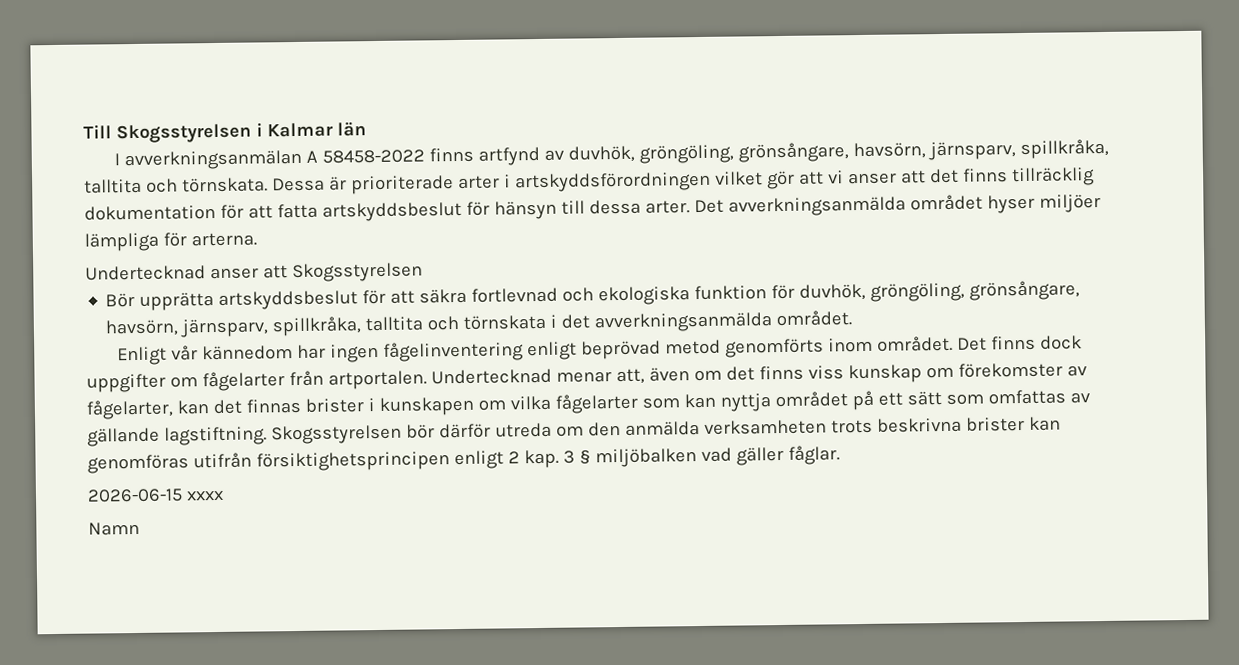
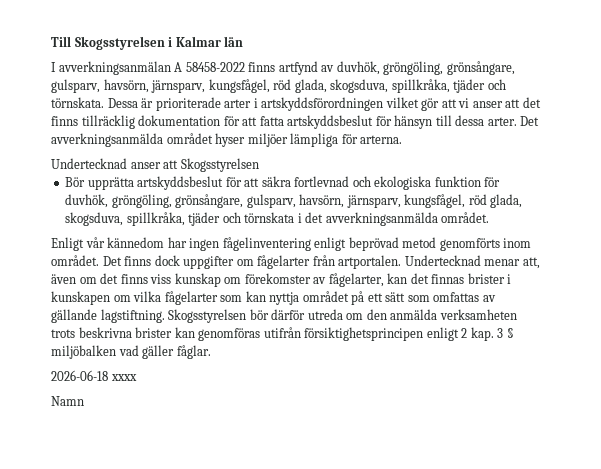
- I avverkningsanmälan A 58458-2022 finns artfynd av duvhök, gröngöling, grönsångare, havsörn, järnsparv, spillkråka, talltita och törnskata.
+ I avverkningsanmälan A 58458-2022 finns artfynd av duvhök, gröngöling, grönsångare, gulsparv, havsörn, järnsparv, kungsfågel, röd glada, skogsduva, spillkråka, tjäder och törnskata.
- Bör upprätta artskyddsbeslut för att säkra fortlevnad och ekologiska funktion för duvhök, gröngöling, grönsångare, havsörn, järnsparv, spillkråka, talltita och törnskata i det avverkningsanmälda området.
+ Bör upprätta artskyddsbeslut för att säkra fortlevnad och ekologiska funktion för duvhök, gröngöling, grönsångare, gulsparv, havsörn, järnsparv, kungsfågel, röd glada, skogsduva, spillkråka, tjäder och törnskata i det avverkningsanmälda området.
- 2026-06-15 xxxx
+ 2026-06-18 xxxx

